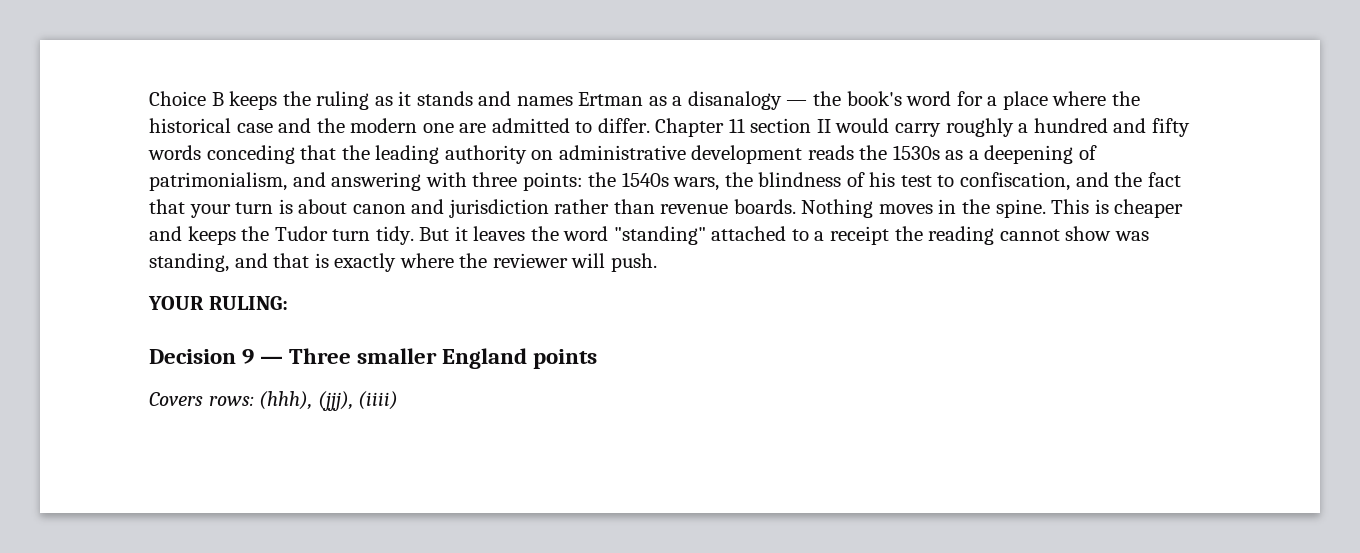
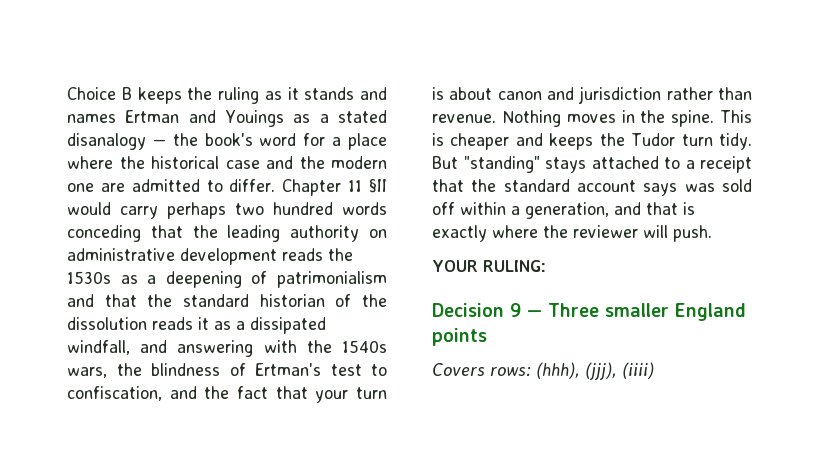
- Choice B keeps the ruling as it stands and names Ertman as a disanalogy — the book's word for a place where the historical case and the modern one are admitted to differ.
+ Choice B keeps the ruling as it stands and names Ertman and Youings as a stated disanalogy — the book's word for a place where the historical case and the modern one are admitted to differ.
- Chapter 11 section II would carry roughly a hundred and fifty words conceding that the leading authority on administrative development reads the 1530s as a deepening of patrimonialism, and answering with three points: the 1540s wars, the blindness of his test to confiscation, and the fact that your turn is about canon and jurisdiction rather than revenue boards.
+ Chapter 11 §II would carry perhaps two hundred words conceding that the leading authority on administrative development reads the 1530s as a deepening of patrimonialism and that the standard historian of the dissolution reads it as a dissipated windfall, and answering with the 1540s wars, the blindness of Ertman's test to confiscation, and the fact that your turn is about canon and jurisdiction rather than revenue.
- But it leaves the word "standing" attached to a receipt the reading cannot show was standing, and that is exactly where the reviewer will push.
+ But "standing" stays attached to a receipt that the standard account says was sold off within a generation, and that is exactly where the reviewer will push.

